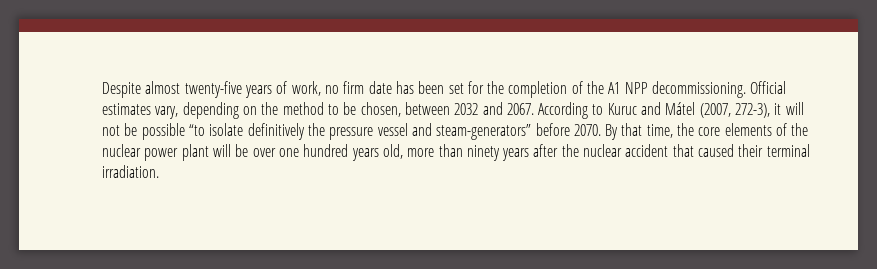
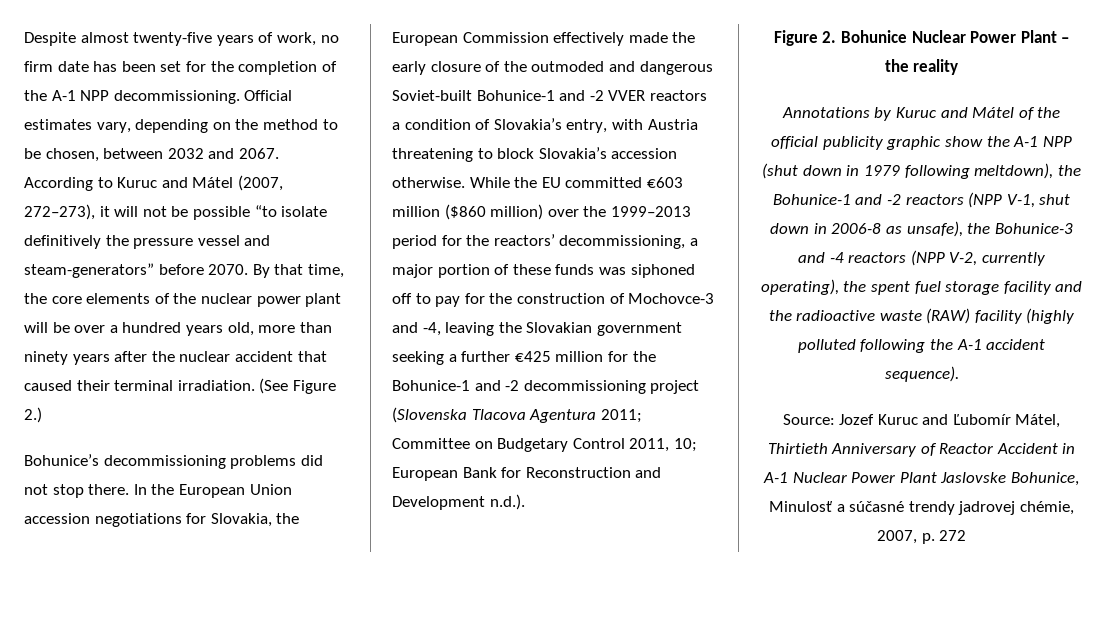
- Despite almost twenty-five years of work, no firm date has been set for the completion of the A1 NPP decommissioning.
+ Despite almost twenty-five years of work, no firm date has been set for the completion of the A-1 NPP decommissioning.
- According to Kuruc and Mátel (2007, 272-3), it will not be possible “to isolate definitively the pressure vessel and steam-generators” before 2070.
+ According to Kuruc and Mátel (2007, 272–273), it will not be possible “to isolate definitively the pressure vessel and steam-generators” before 2070.
- By that time, the core elements of the nuclear power plant will be over one hundred years old, more than ninety years after the nuclear accident that caused their terminal irradiation.
+ By that time, the core elements of the nuclear power plant will be over a hundred years old, more than ninety years after the nuclear accident that caused their terminal irradiation.
+ (See Figure 2.)
+ Bohunice’s decommissioning problems did not stop there. In the European Union accession negotiations for Slovakia, the European Commission effectively made the early closure of the outmoded and dangerous Soviet-built Bohunice-1 and -2 VVER reactors a condition of Slovakia’s entry, with Austria threatening to block Slovakia’s accession otherwise. While the EU committed €603 million ($860 million) over the 1999–2013 period for the reactors’ decommissioning, a major portion of these funds was siphoned off to pay for the construction of Mochovce-3 and -4, leaving the Slovakian government seeking a further €425 million for the Bohunice-1 and -2 decommissioning project (Slovenska Tlacova Agentura 2011; Committee on Budgetary Control 2011, 10; European Bank for Reconstruction and Development n.d.).
+ Figure 2. Bohunice Nuclear Power Plant – the reality
+ Annotations by Kuruc and Mátel of the official publicity graphic show the A-1 NPP (shut down in 1979 following meltdown), the Bohunice-1 and -2 reactors (NPP V-1, shut down in 2006-8 as unsafe), the Bohunice-3 and -4 reactors (NPP V-2, currently operating), the spent fuel storage facility and the radioactive waste (RAW) facility (highly polluted following the A-1 accident sequence).
+ Source: Jozef Kuruc and Ľubomír Mátel, Thirtieth Anniversary of Reactor Accident in A-1 Nuclear Power Plant Jaslovske Bohunice, Minulosť a súčasné trendy jadrovej chémie, 2007, p. 272

